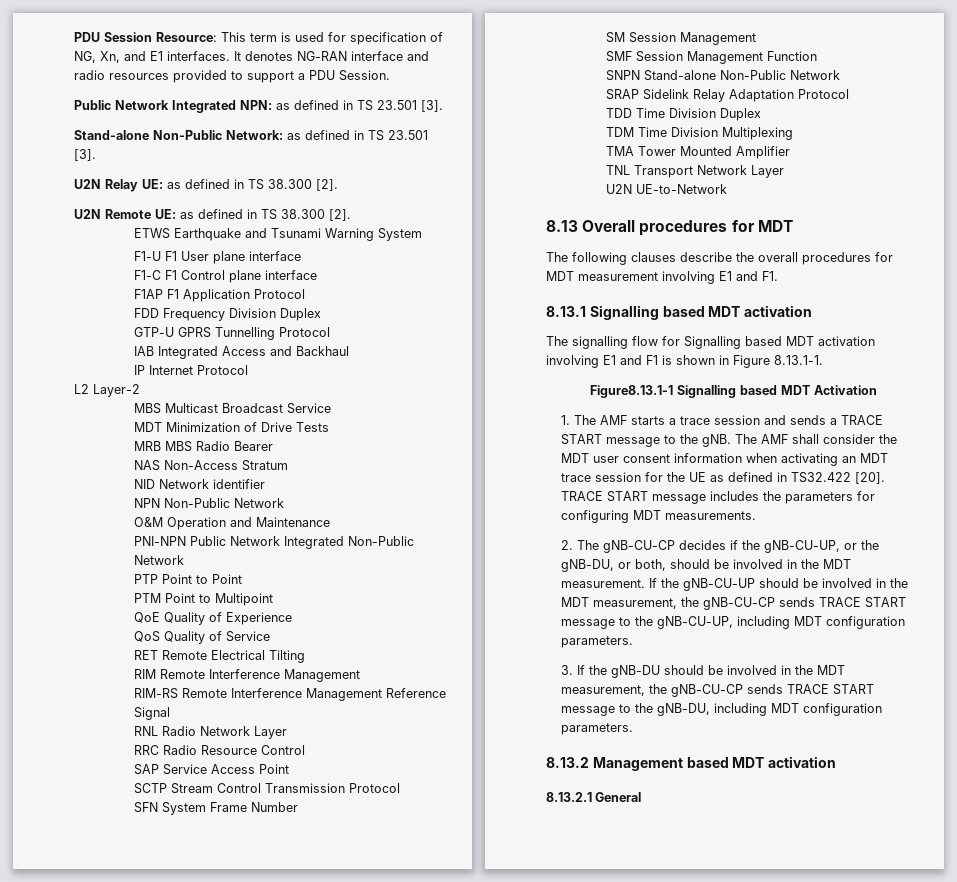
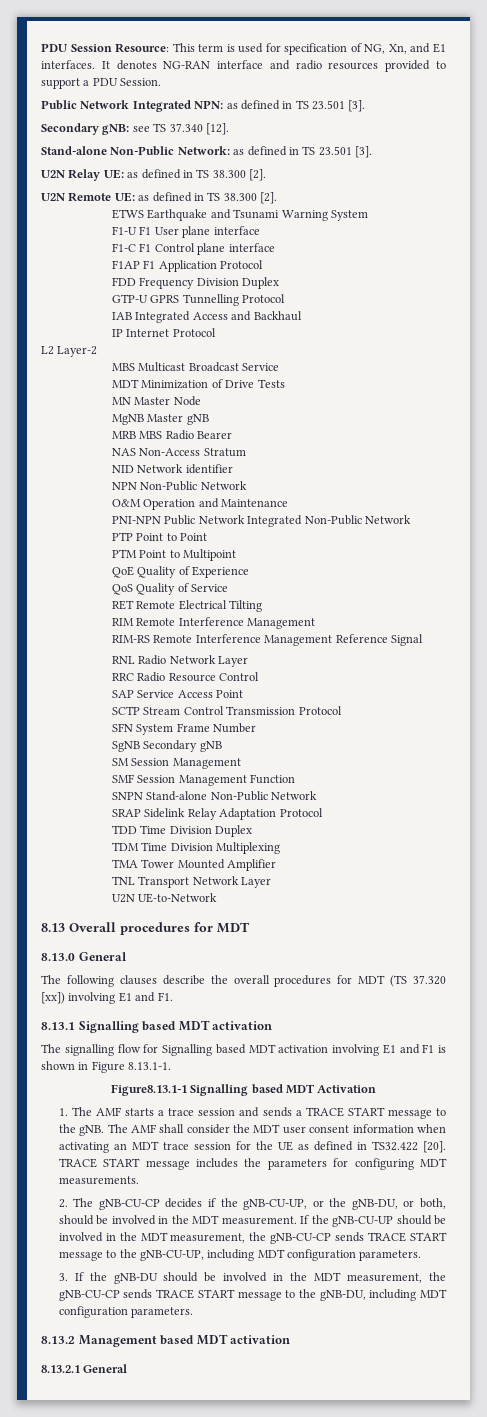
+ Secondary gNB: see TS 37.340 [12].
+ MN Master Node
+ MgNB Master gNB
+ SgNB Secondary gNB
+ 8.13.0 General
- The following clauses describe the overall procedures for MDT measurement involving E1 and F1.
+ The following clauses describe the overall procedures for MDT (TS 37.320 [xx]) involving E1 and F1.

